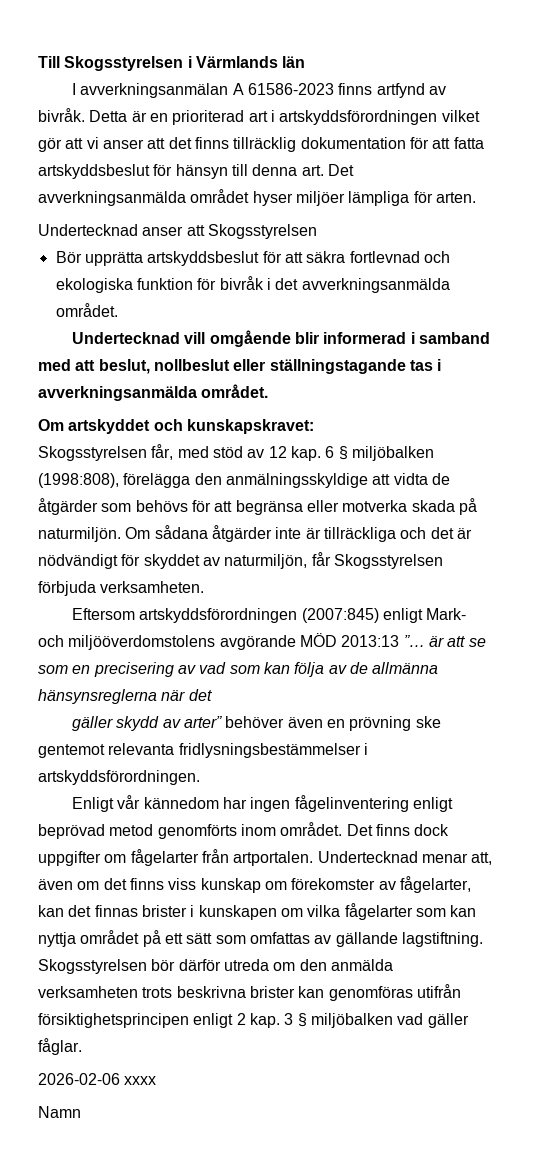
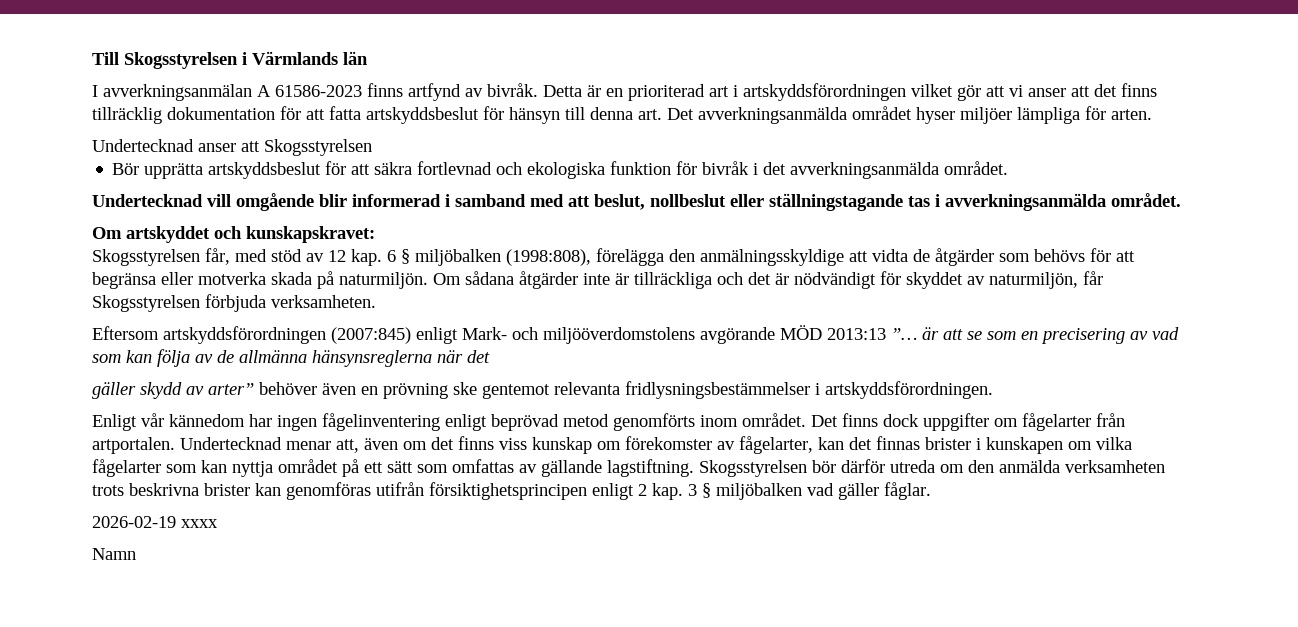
- 2026-02-06 xxxx
+ 2026-02-19 xxxx

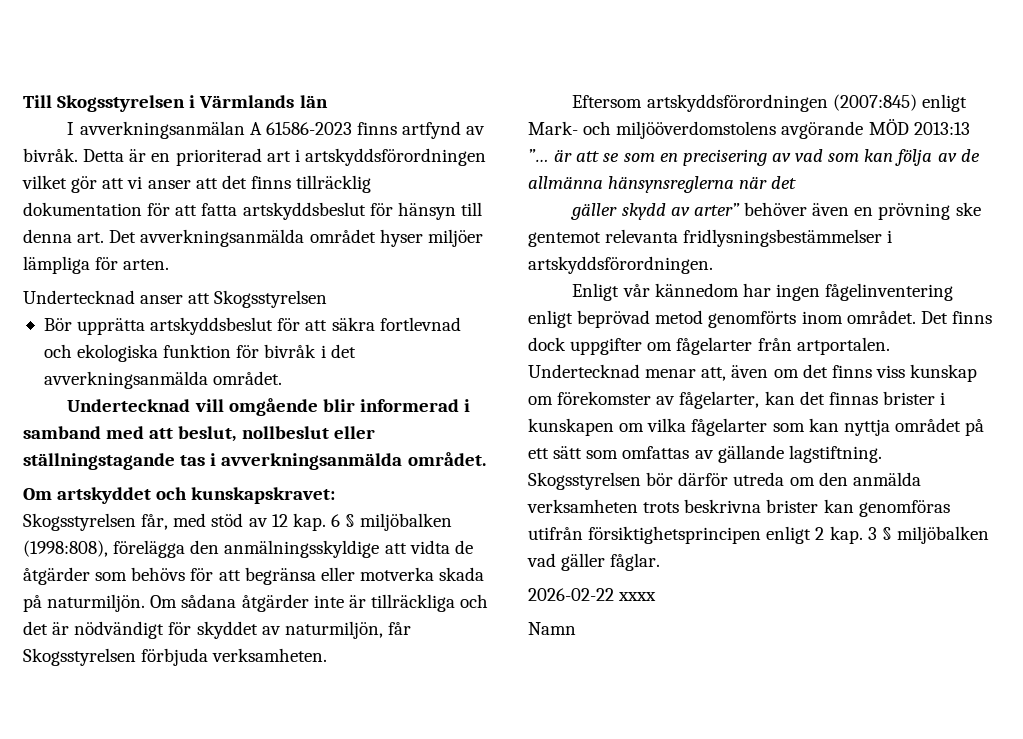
- 2026-02-19 xxxx
+ 2026-02-22 xxxx

